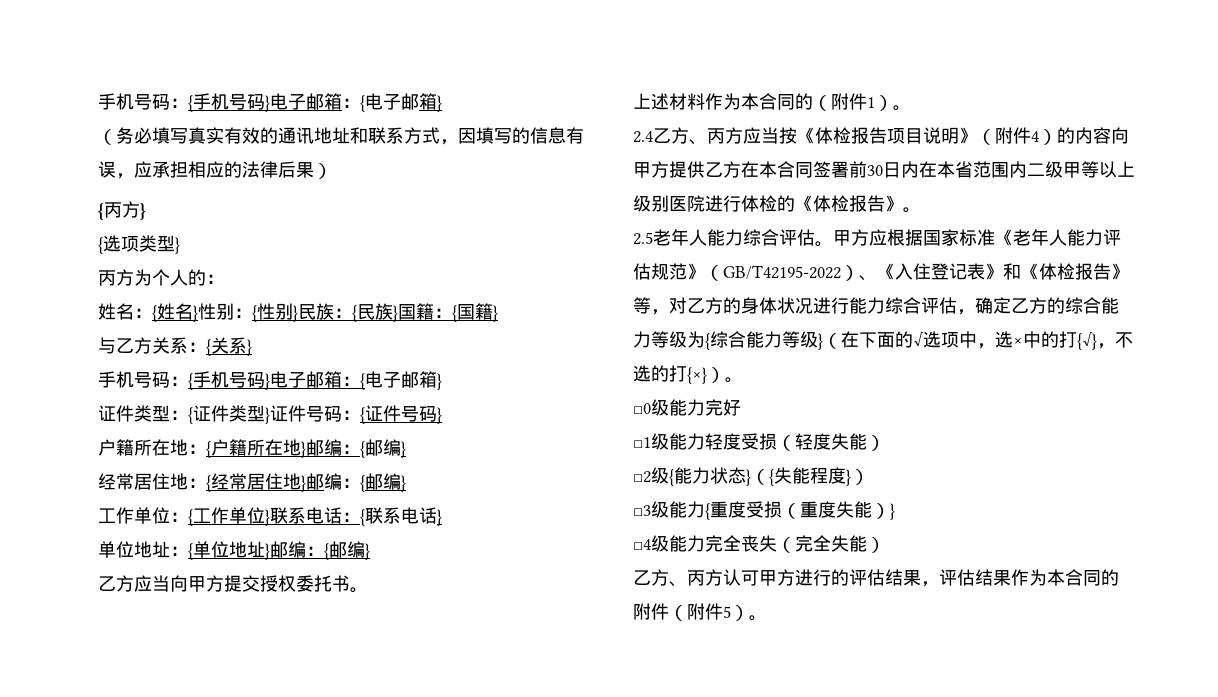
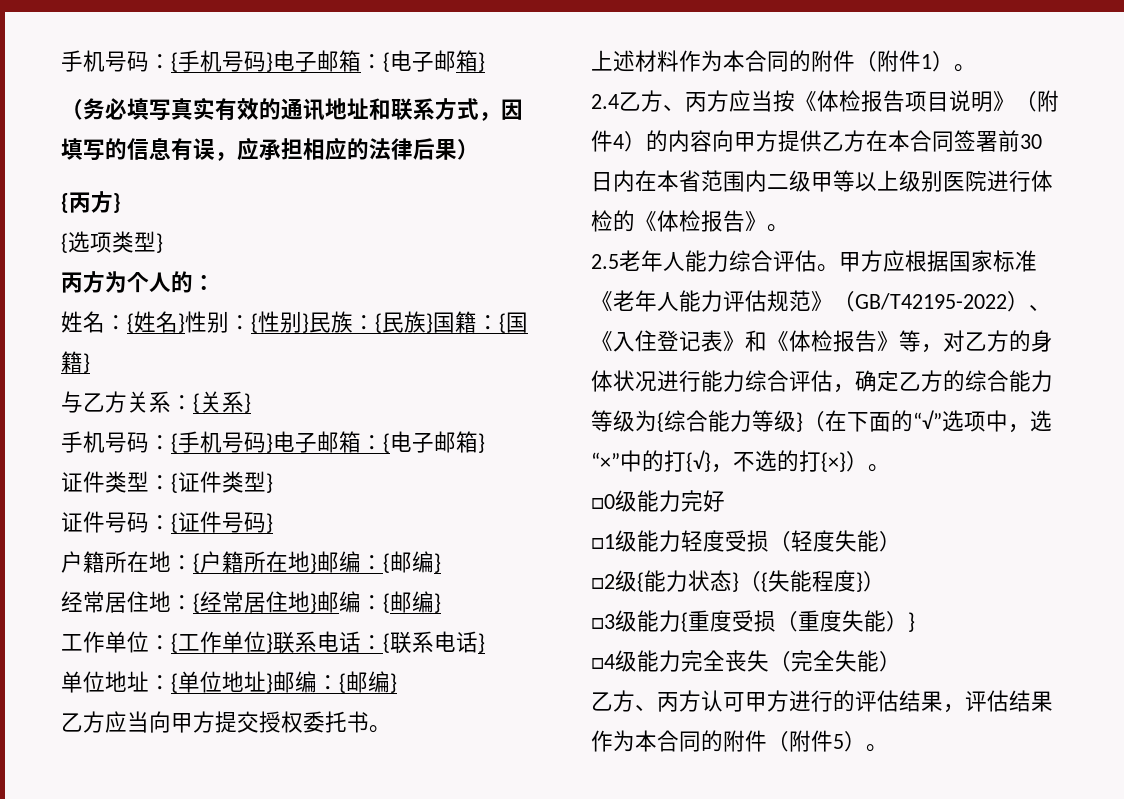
- 证件类型：{证件类型}证件号码：{证件号码}
+ 证件类型：{证件类型}
+ 证件号码：{证件号码}
- 上述材料作为本合同的（附件1）。
+ 上述材料作为本合同的附件（附件1）。
- 甲方应根据国家标准《老年人能力评估规范》（GB/T42195-2022）、《入住登记表》和《体检报告》等，对乙方的身体状况进行能力综合评估，确定乙方的综合能力等级为{综合能力等级}（在下面的√选项中，选×中的打{√}，不选的打{×}）。
+ 甲方应根据国家标准《老年人能力评估规范》（GB/T42195-2022）、《入住登记表》和《体检报告》等，对乙方的身体状况进行能力综合评估，确定乙方的综合能力等级为{综合能力等级}（在下面的“√”选项中，选“×”中的打{√}，不选的打{×}）。

